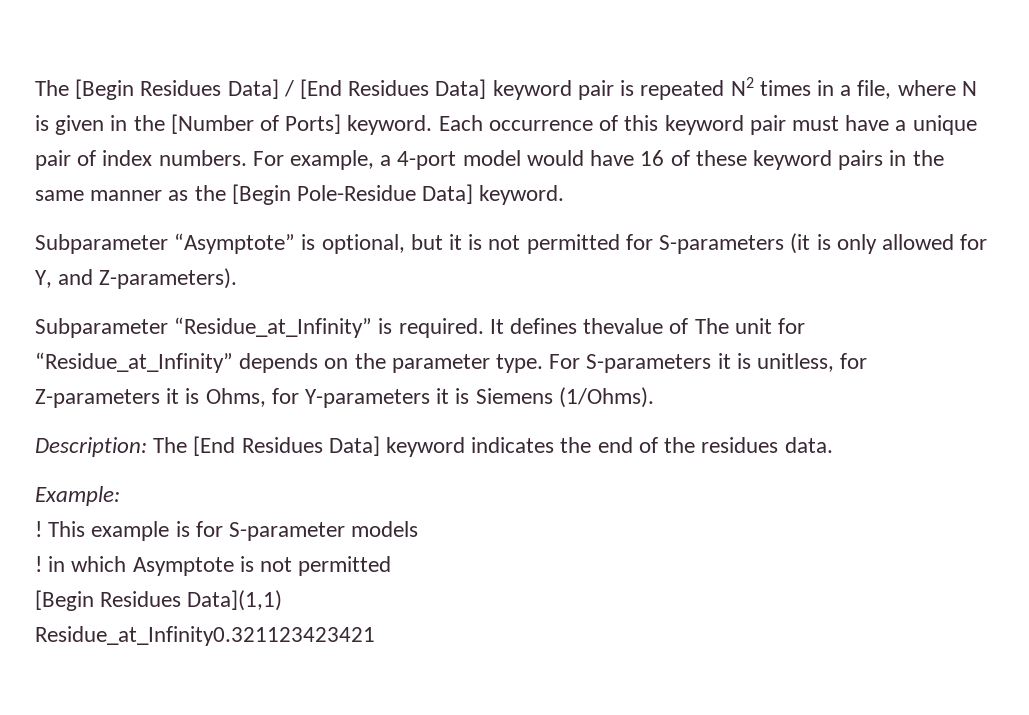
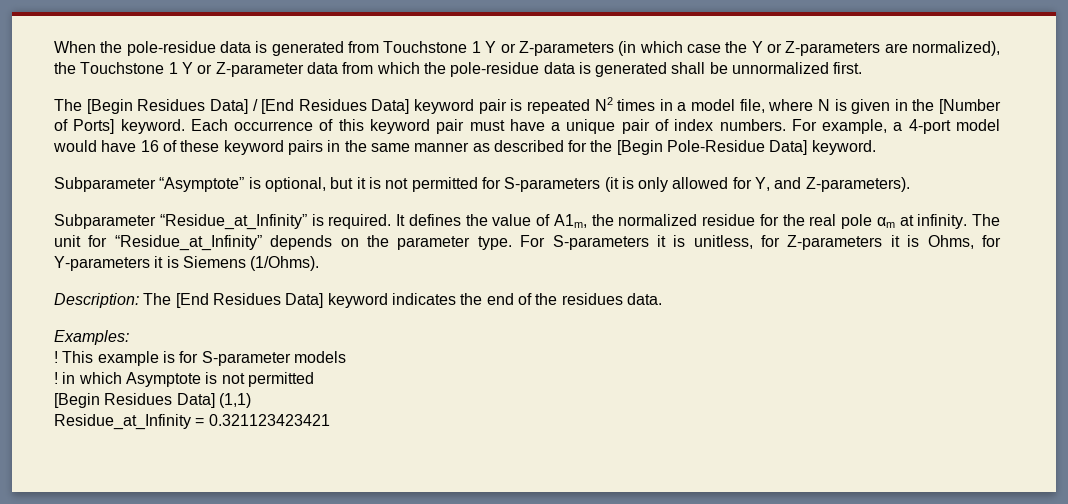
+ When the pole-residue data is generated from Touchstone 1 Y or Z-parameters (in which case the Y or Z-parameters are normalized), the Touchstone 1 Y or Z-parameter data from which the pole-residue data is generated shall be unnormalized first.
- The [Begin Residues Data] / [End Residues Data] keyword pair is repeated N2 times in a file, where N is given in the [Number of Ports] keyword.
+ The [Begin Residues Data] / [End Residues Data] keyword pair is repeated N2 times in a model file, where N is given in the [Number of Ports] keyword.
- For example, a 4-port model would have 16 of these keyword pairs in the same manner as the [Begin Pole-Residue Data] keyword.
+ For example, a 4-port model would have 16 of these keyword pairs in the same manner as described for the [Begin Pole-Residue Data] keyword.
- It defines thevalue of The unit for “Residue_at_Infinity” depends on the parameter type.
+ It defines the value of A1m, the normalized residue for the real pole αm at infinity. The unit for “Residue_at_Infinity” depends on the parameter type.
- Example:
+ Examples:
- [Begin Residues Data](1,1)
- Residue_at_Infinity0.321123423421
+ [Begin Residues Data] (1,1)
+ Residue_at_Infinity = 0.321123423421

